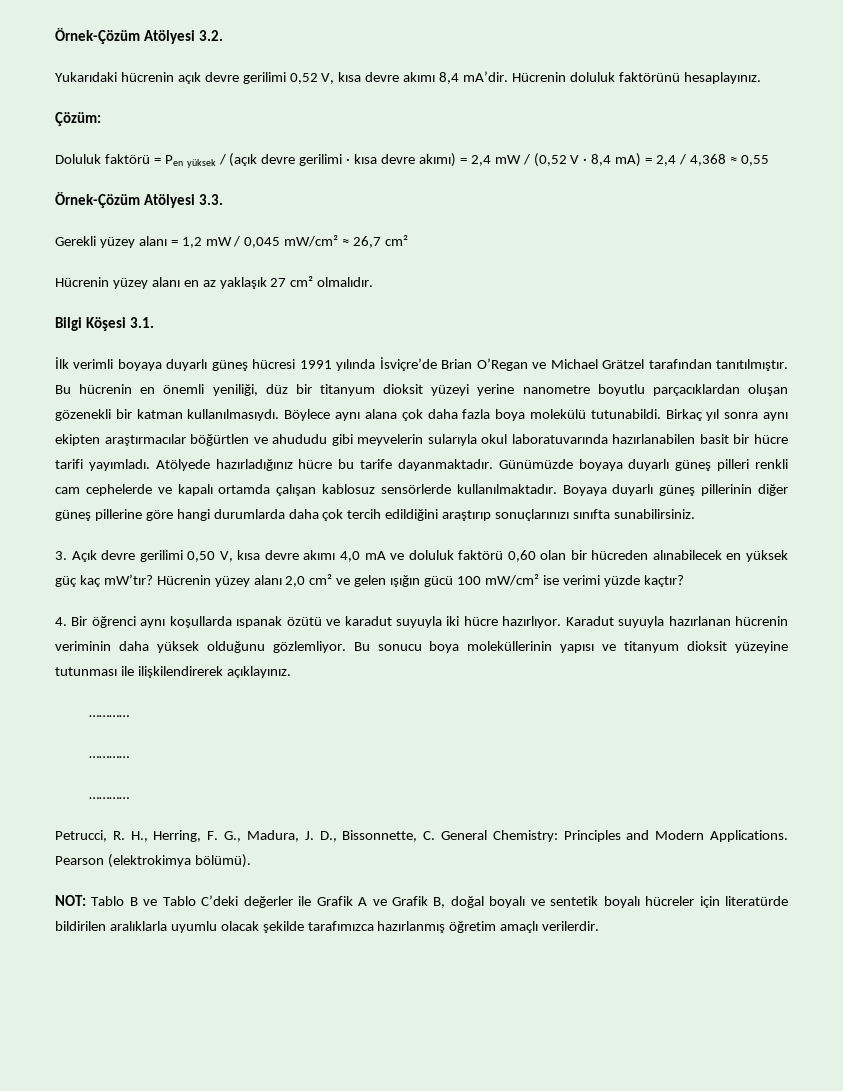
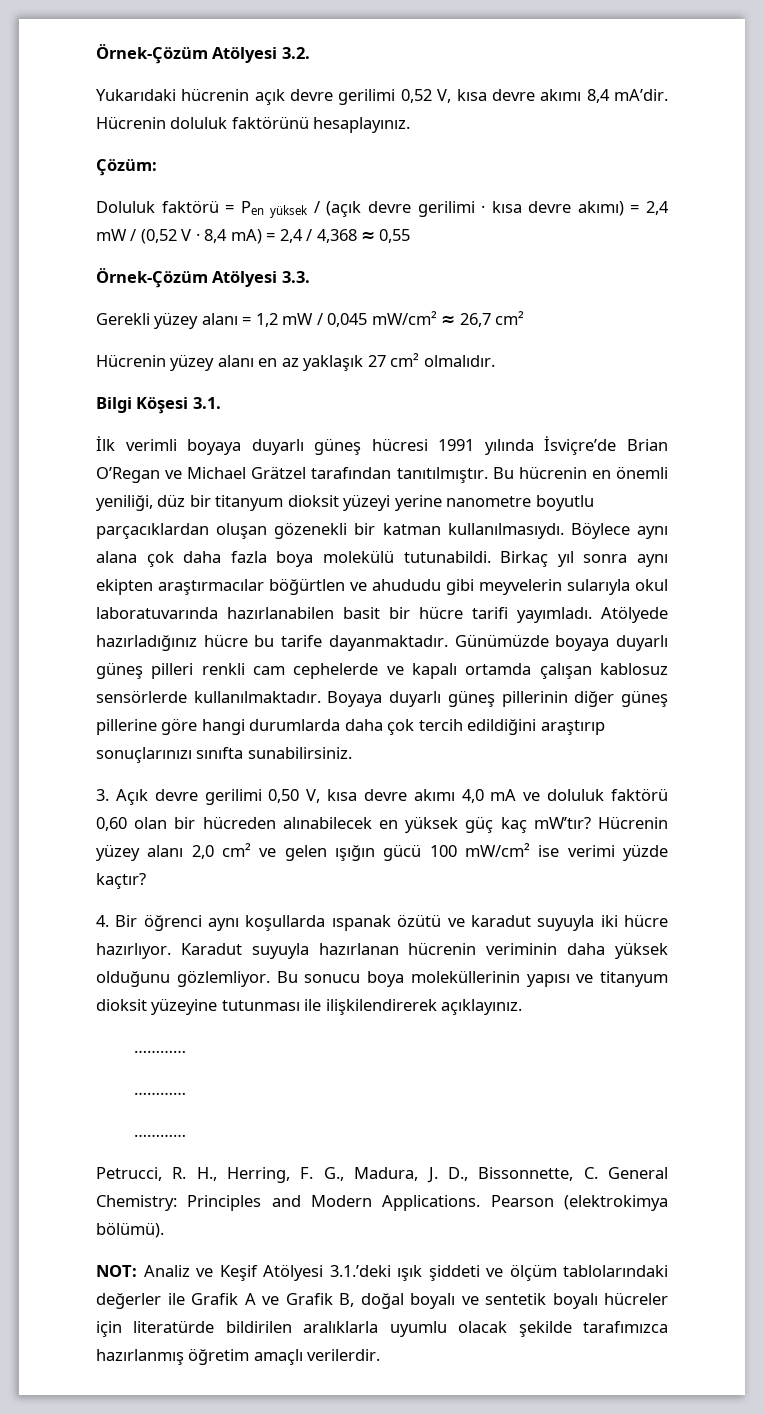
- NOT: Tablo B ve Tablo C’deki değerler ile Grafik A ve Grafik B, doğal boyalı ve sentetik boyalı hücreler için literatürde bildirilen aralıklarla uyumlu olacak şekilde tarafımızca hazırlanmış öğretim amaçlı verilerdir.
+ NOT: Analiz ve Keşif Atölyesi 3.1.’deki ışık şiddeti ve ölçüm tablolarındaki değerler ile Grafik A ve Grafik B, doğal boyalı ve sentetik boyalı hücreler için literatürde bildirilen aralıklarla uyumlu olacak şekilde tarafımızca hazırlanmış öğretim amaçlı verilerdir.

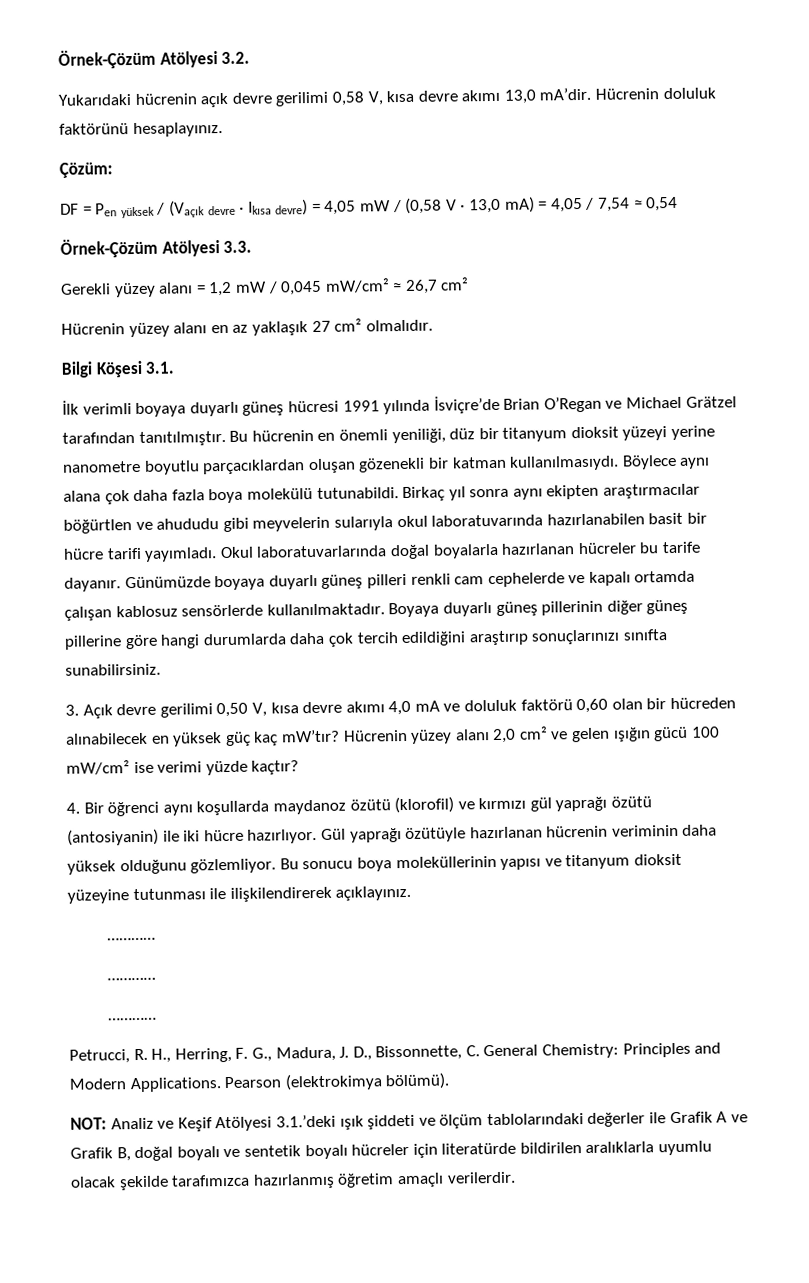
- Yukarıdaki hücrenin açık devre gerilimi 0,52 V, kısa devre akımı 8,4 mA’dir.
+ Yukarıdaki hücrenin açık devre gerilimi 0,58 V, kısa devre akımı 13,0 mA’dir.
- Doluluk faktörü = Pen yüksek / (açık devre gerilimi · kısa devre akımı) = 2,4 mW / (0,52 V · 8,4 mA) = 2,4 / 4,368 ≈ 0,55
+ DF = Pen yüksek / (Vaçık devre · Ikısa devre) = 4,05 mW / (0,58 V · 13,0 mA) = 4,05 / 7,54 ≈ 0,54
- Atölyede hazırladığınız hücre bu tarife dayanmaktadır.
+ Okul laboratuvarlarında doğal boyalarla hazırlanan hücreler bu tarife dayanır.
- 4. Bir öğrenci aynı koşullarda ıspanak özütü ve karadut suyuyla iki hücre hazırlıyor. Karadut suyuyla hazırlanan hücrenin veriminin daha yüksek olduğunu gözlemliyor.
+ 4. Bir öğrenci aynı koşullarda maydanoz özütü (klorofil) ve kırmızı gül yaprağı özütü (antosiyanin) ile iki hücre hazırlıyor. Gül yaprağı özütüyle hazırlanan hücrenin veriminin daha yüksek olduğunu gözlemliyor.

